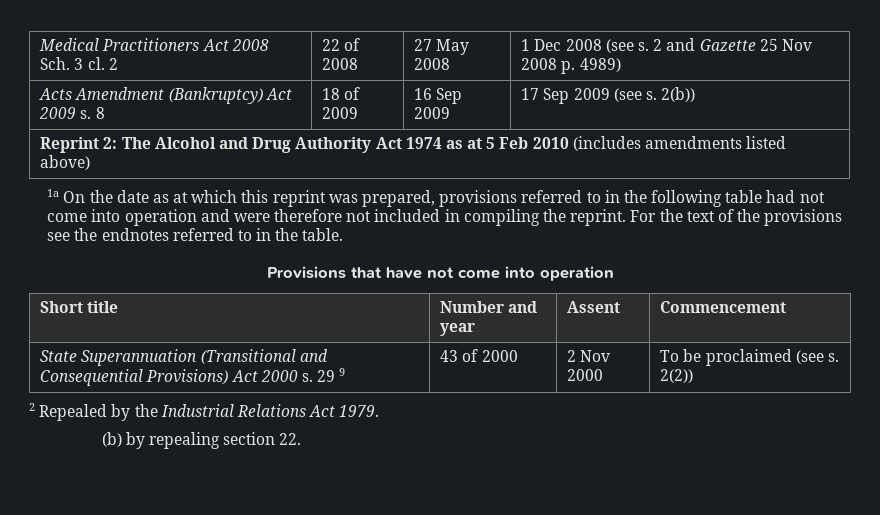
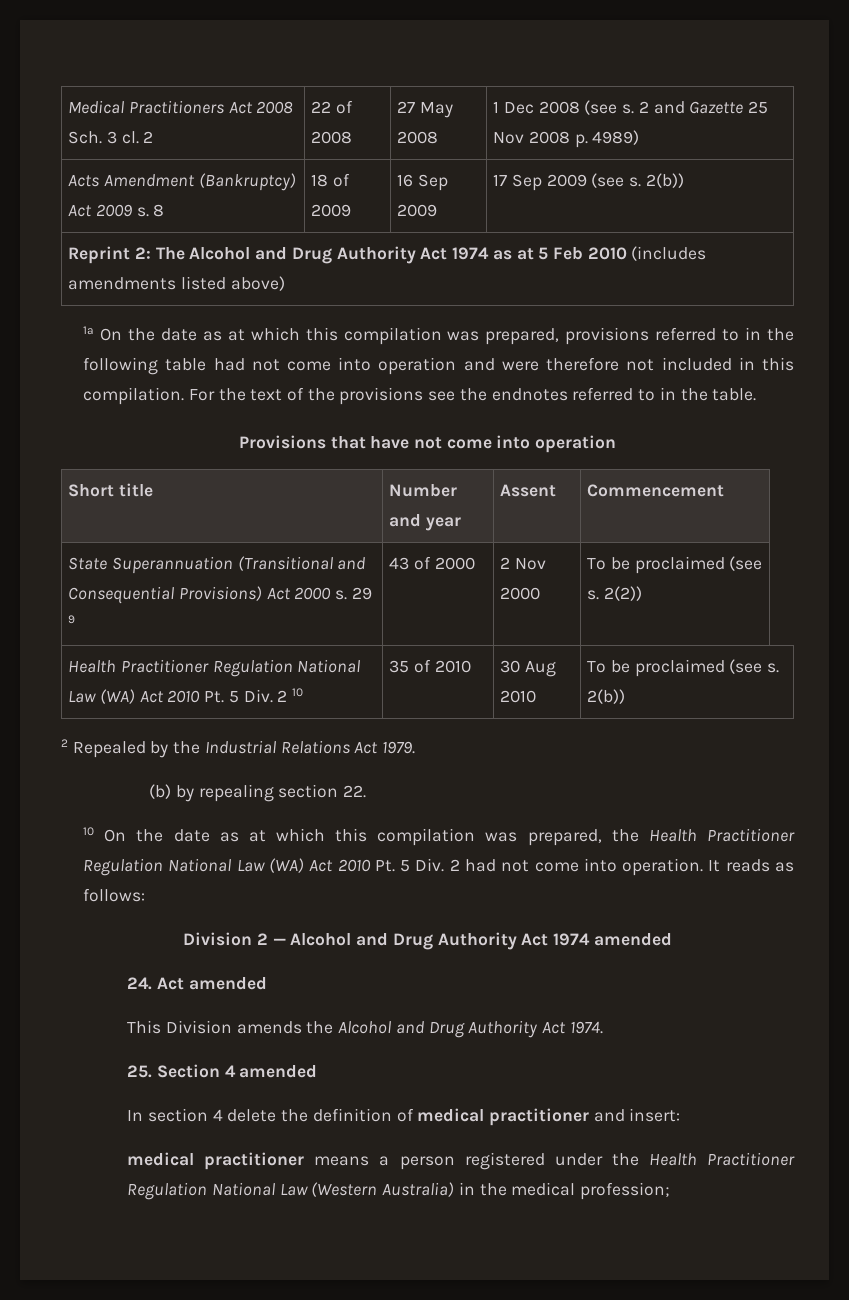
- 1a On the date as at which this reprint was prepared, provisions referred to in the following table had not come into operation and were therefore not included in compiling the reprint.
+ 1a On the date as at which this compilation was prepared, provisions referred to in the following table had not come into operation and were therefore not included in this compilation.
+ Health Practitioner Regulation National Law (WA) Act 2010 Pt. 5 Div. 2 10 | 35 of 2010 | 30 Aug 2010 | To be proclaimed (see s. 2(b))
+ 10 On the date as at which this compilation was prepared, the Health Practitioner Regulation National Law (WA) Act 2010 Pt. 5 Div. 2 had not come into operation. It reads as follows:
+ Division 2 — Alcohol and Drug Authority Act 1974 amended
+ 24. Act amended
+ This Division amends the Alcohol and Drug Authority Act 1974.
+ 25. Section 4 amended
+ In section 4 delete the definition of medical practitioner and insert:
+ medical practitioner means a person registered under the Health Practitioner Regulation National Law (Western Australia) in the medical profession;

